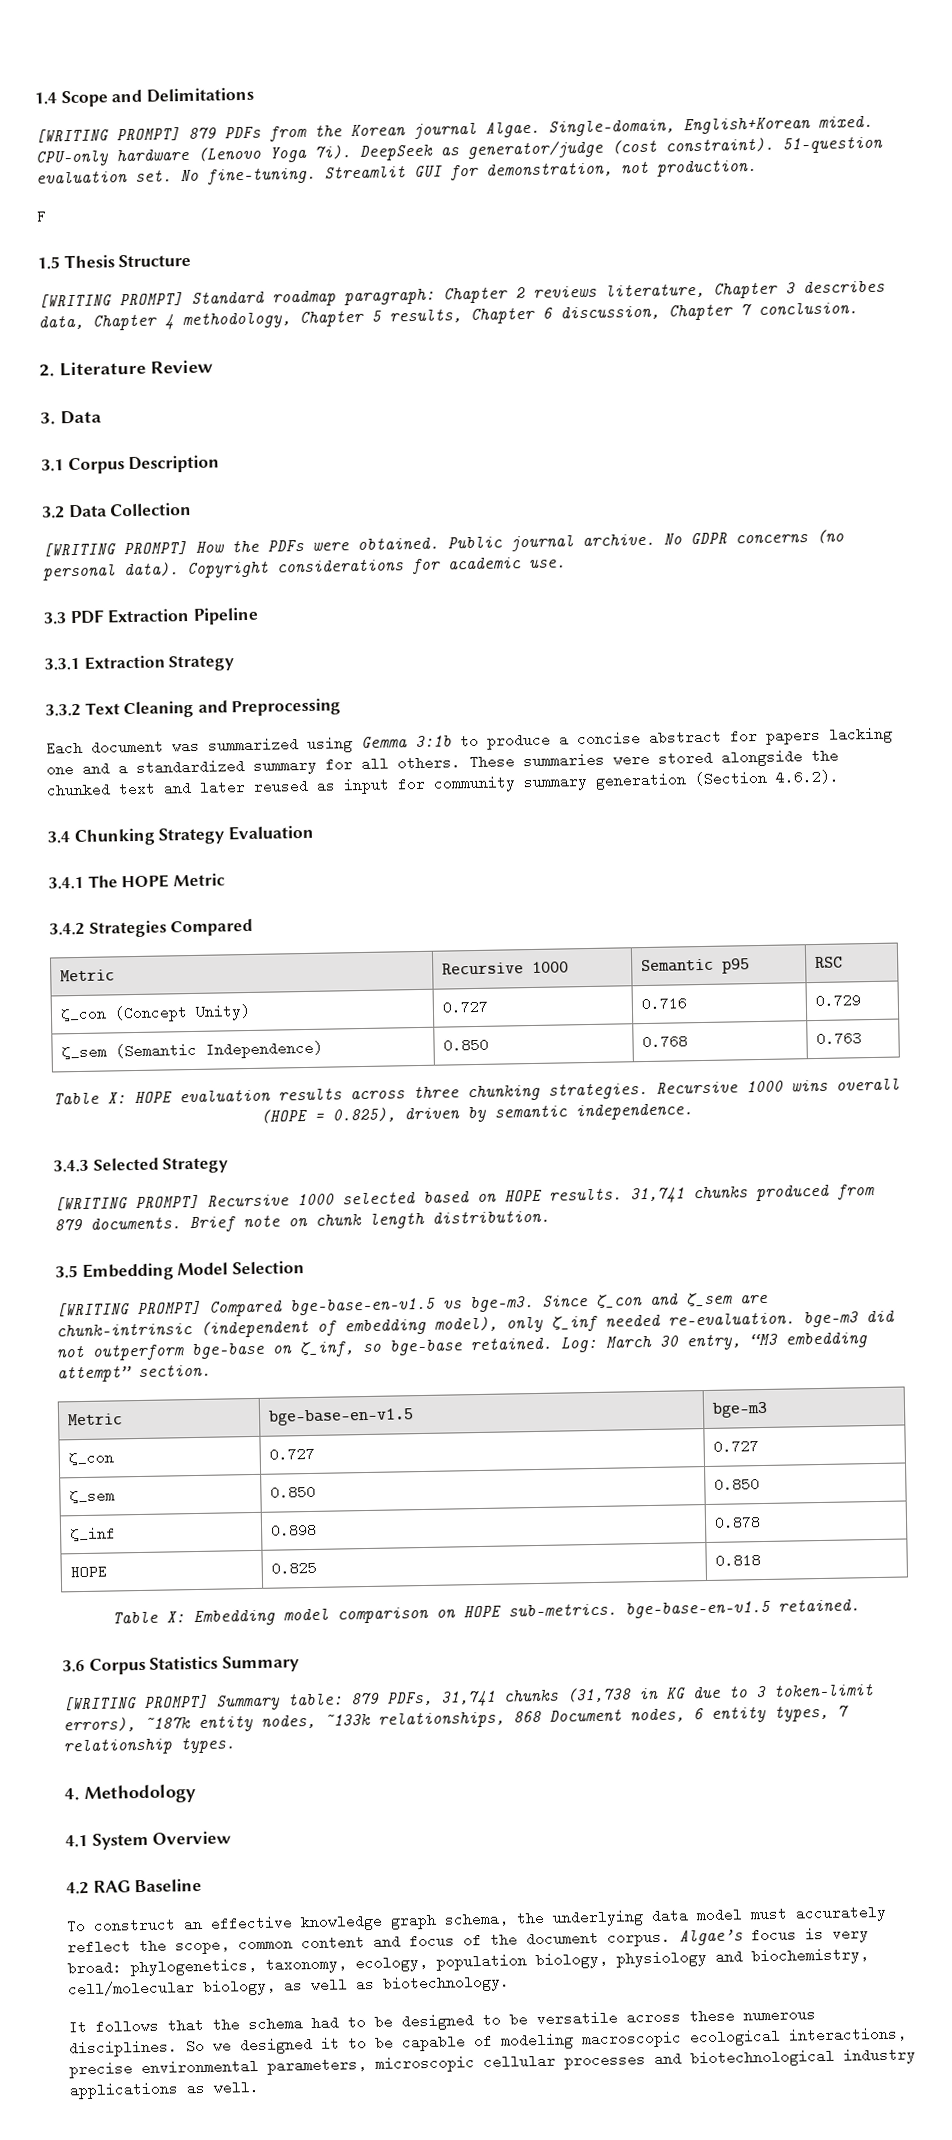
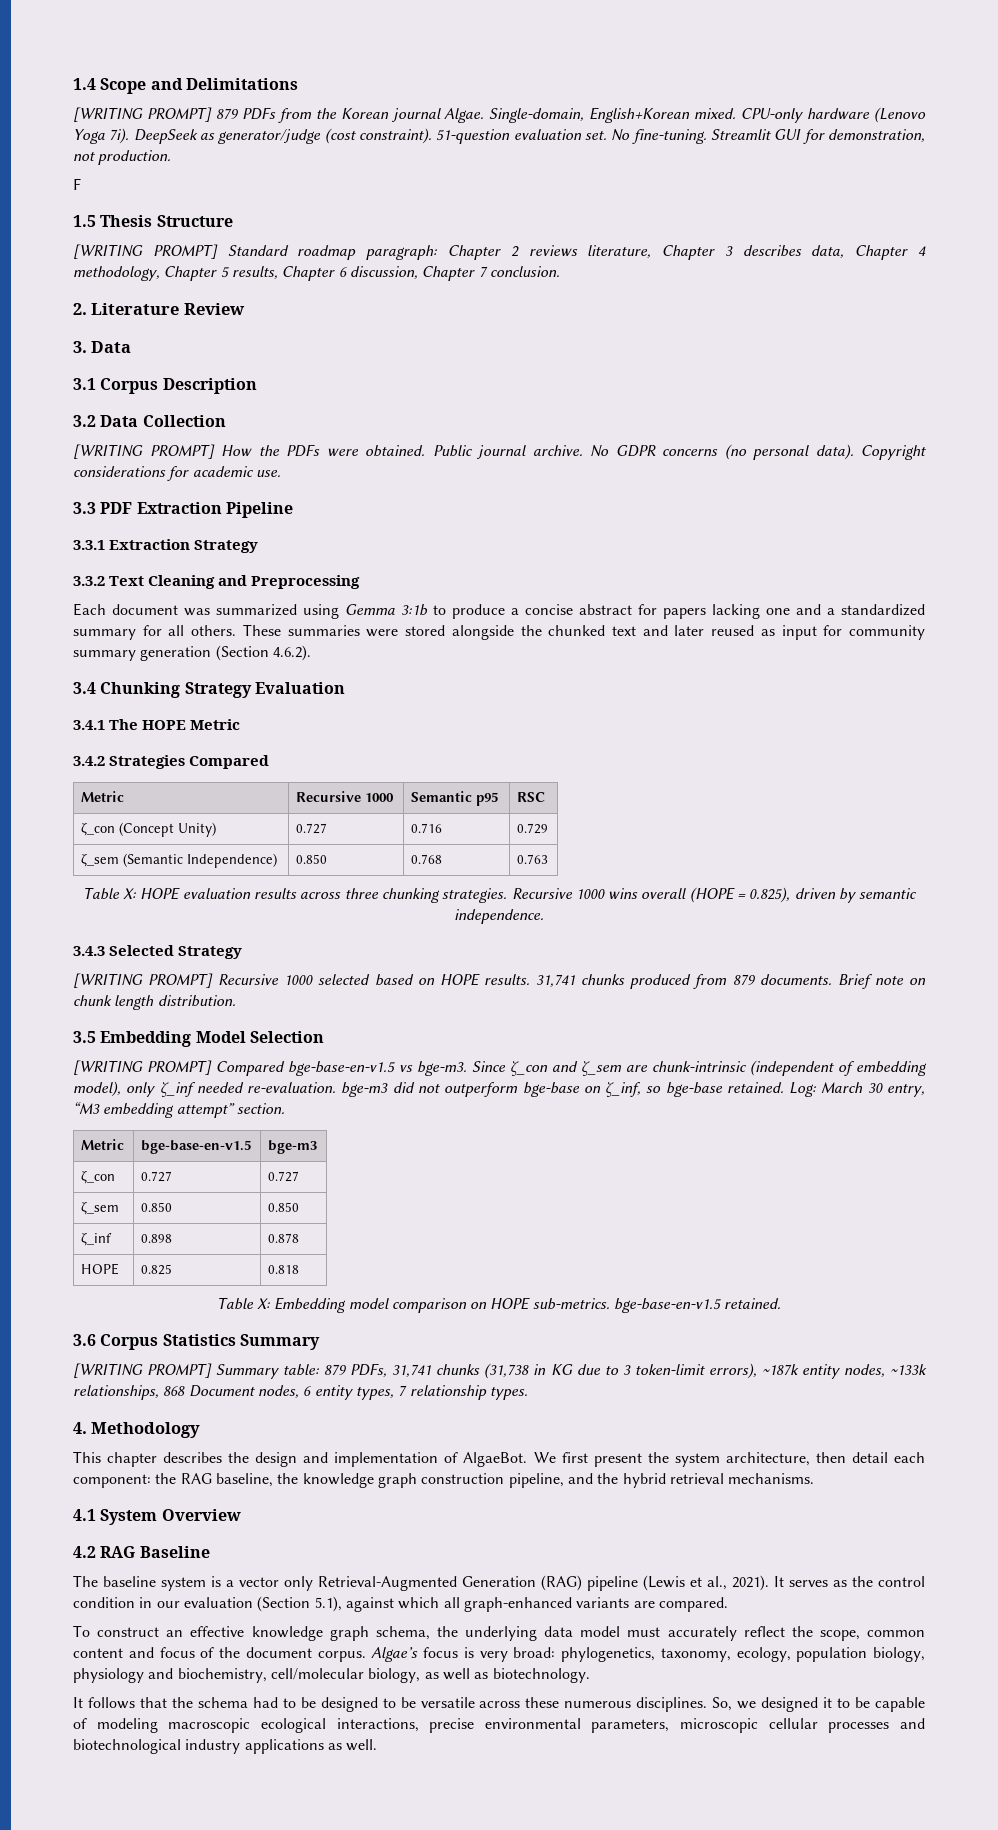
+ This chapter describes the design and implementation of AlgaeBot. We first present the system architecture, then detail each component: the RAG baseline, the knowledge graph construction pipeline, and the hybrid retrieval mechanisms.
+ The baseline system is a vector only Retrieval-Augmented Generation (RAG) pipeline (Lewis et al., 2021). It serves as the control condition in our evaluation (Section 5.1), against which all graph-enhanced variants are compared.
- So we designed it to be capable of modeling macroscopic ecological interactions, precise environmental parameters, microscopic cellular processes and biotechnological industry applications as well.
+ So, we designed it to be capable of modeling macroscopic ecological interactions, precise environmental parameters, microscopic cellular processes and biotechnological industry applications as well.

